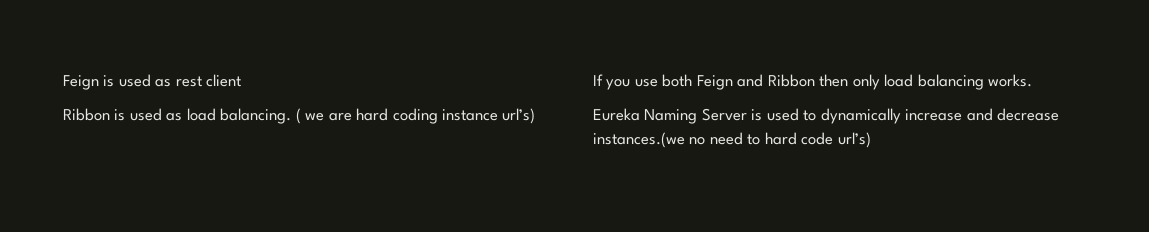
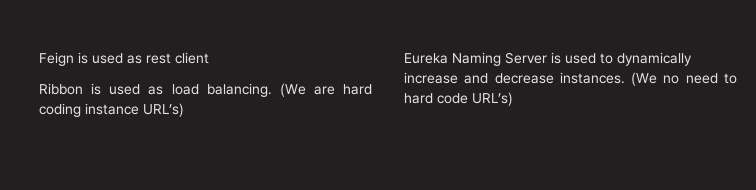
- ( we are hard coding instance url’s)
- If you use both Feign and Ribbon then only load balancing works.
+ (We are hard coding instance URL’s)
- Eureka Naming Server is used to dynamically increase and decrease instances.(we no need to hard code url’s)
+ Eureka Naming Server is used to dynamically increase and decrease instances. (We no need to hard code URL’s)

